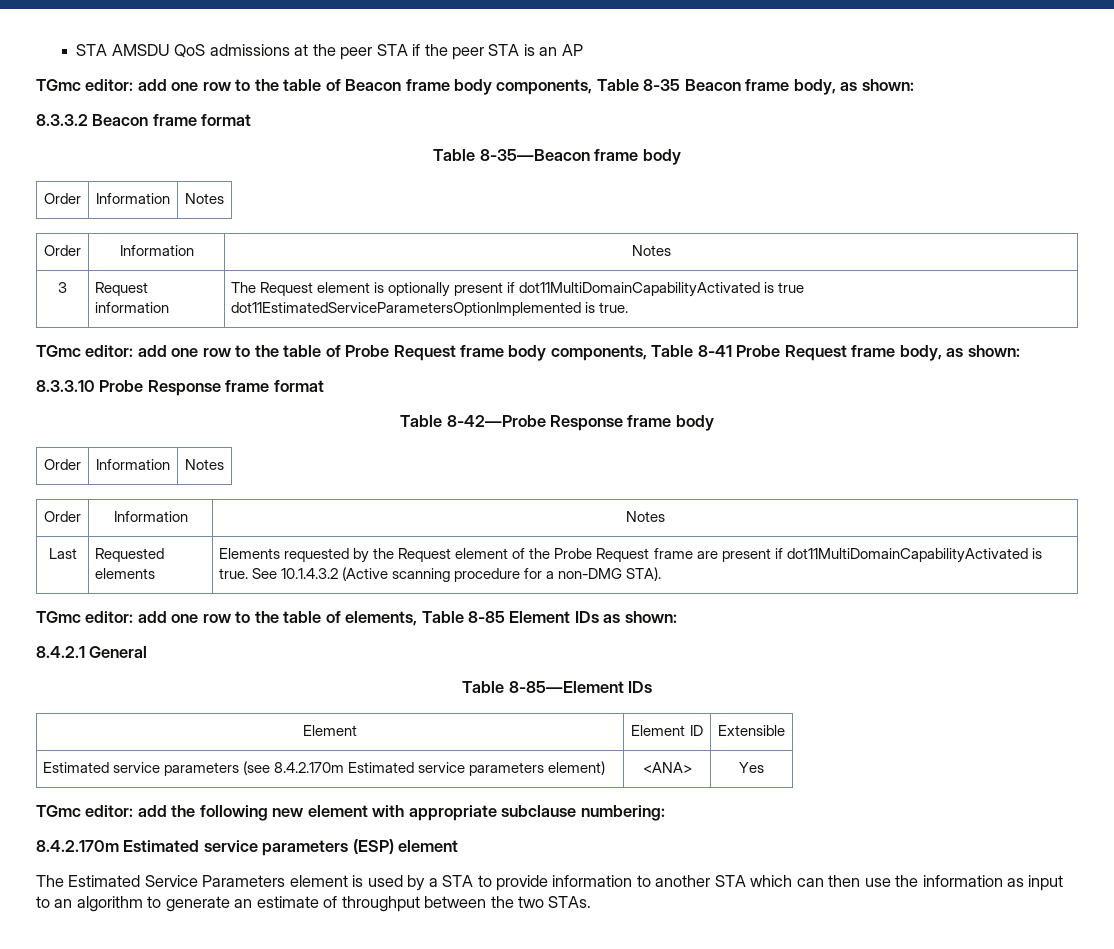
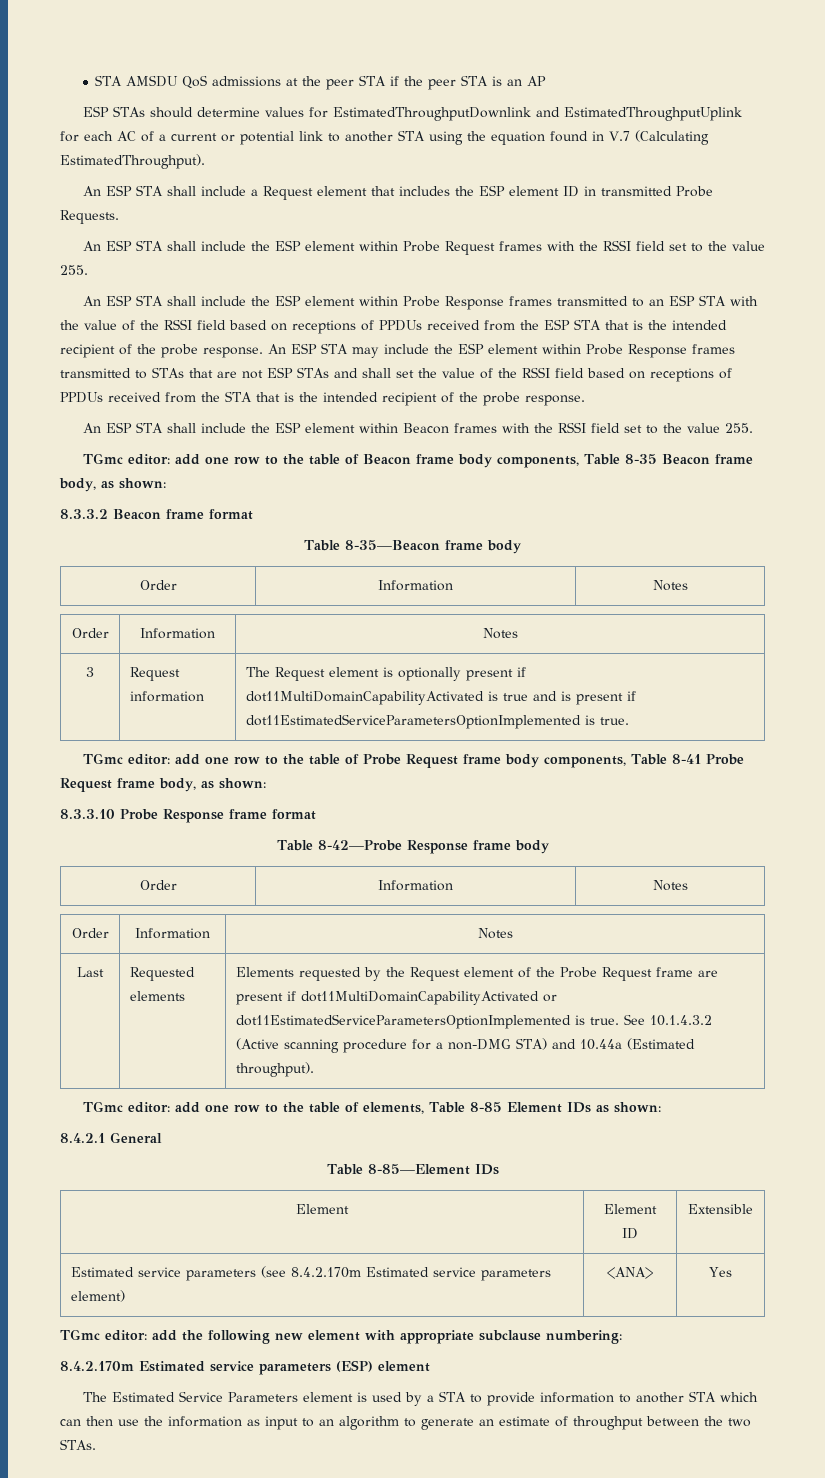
+ ESP STAs should determine values for EstimatedThroughputDownlink and EstimatedThroughputUplink for each AC of a current or potential link to another STA using the equation found in V.7 (Calculating EstimatedThroughput).
+ An ESP STA shall include a Request element that includes the ESP element ID in transmitted Probe Requests.
+ An ESP STA shall include the ESP element within Probe Request frames with the RSSI field set to the value 255.
+ An ESP STA shall include the ESP element within Probe Response frames transmitted to an ESP STA with the value of the RSSI field based on receptions of PPDUs received from the ESP STA that is the intended recipient of the probe response. An ESP STA may include the ESP element within Probe Response frames transmitted to STAs that are not ESP STAs and shall set the value of the RSSI field based on receptions of PPDUs received from the STA that is the intended recipient of the probe response.
+ An ESP STA shall include the ESP element within Beacon frames with the RSSI field set to the value 255.
- 3 | Request information | The Request element is optionally present if dot11MultiDomainCapabilityActivated is true dot11EstimatedServiceParametersOptionImplemented is true.
+ 3 | Request information | The Request element is optionally present if dot11MultiDomainCapabilityActivated is true and is present if dot11EstimatedServiceParametersOptionImplemented is true.
- Last | Requested elements | Elements requested by the Request element of the Probe Request frame are present if dot11MultiDomainCapabilityActivated is true. See 10.1.4.3.2 (Active scanning procedure for a non-DMG STA).
+ Last | Requested elements | Elements requested by the Request element of the Probe Request frame are present if dot11MultiDomainCapabilityActivated or dot11EstimatedServiceParametersOptionImplemented is true. See 10.1.4.3.2 (Active scanning procedure for a non-DMG STA) and 10.44a (Estimated throughput).

